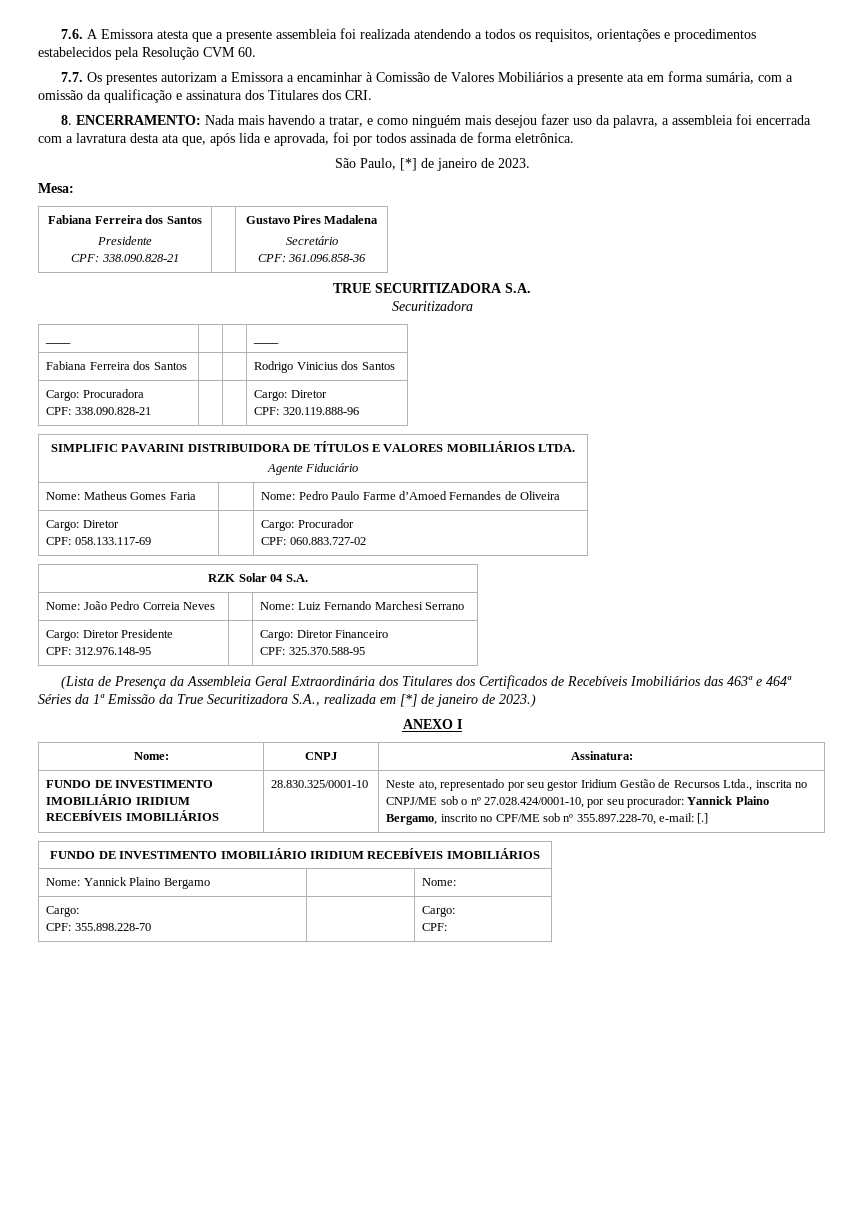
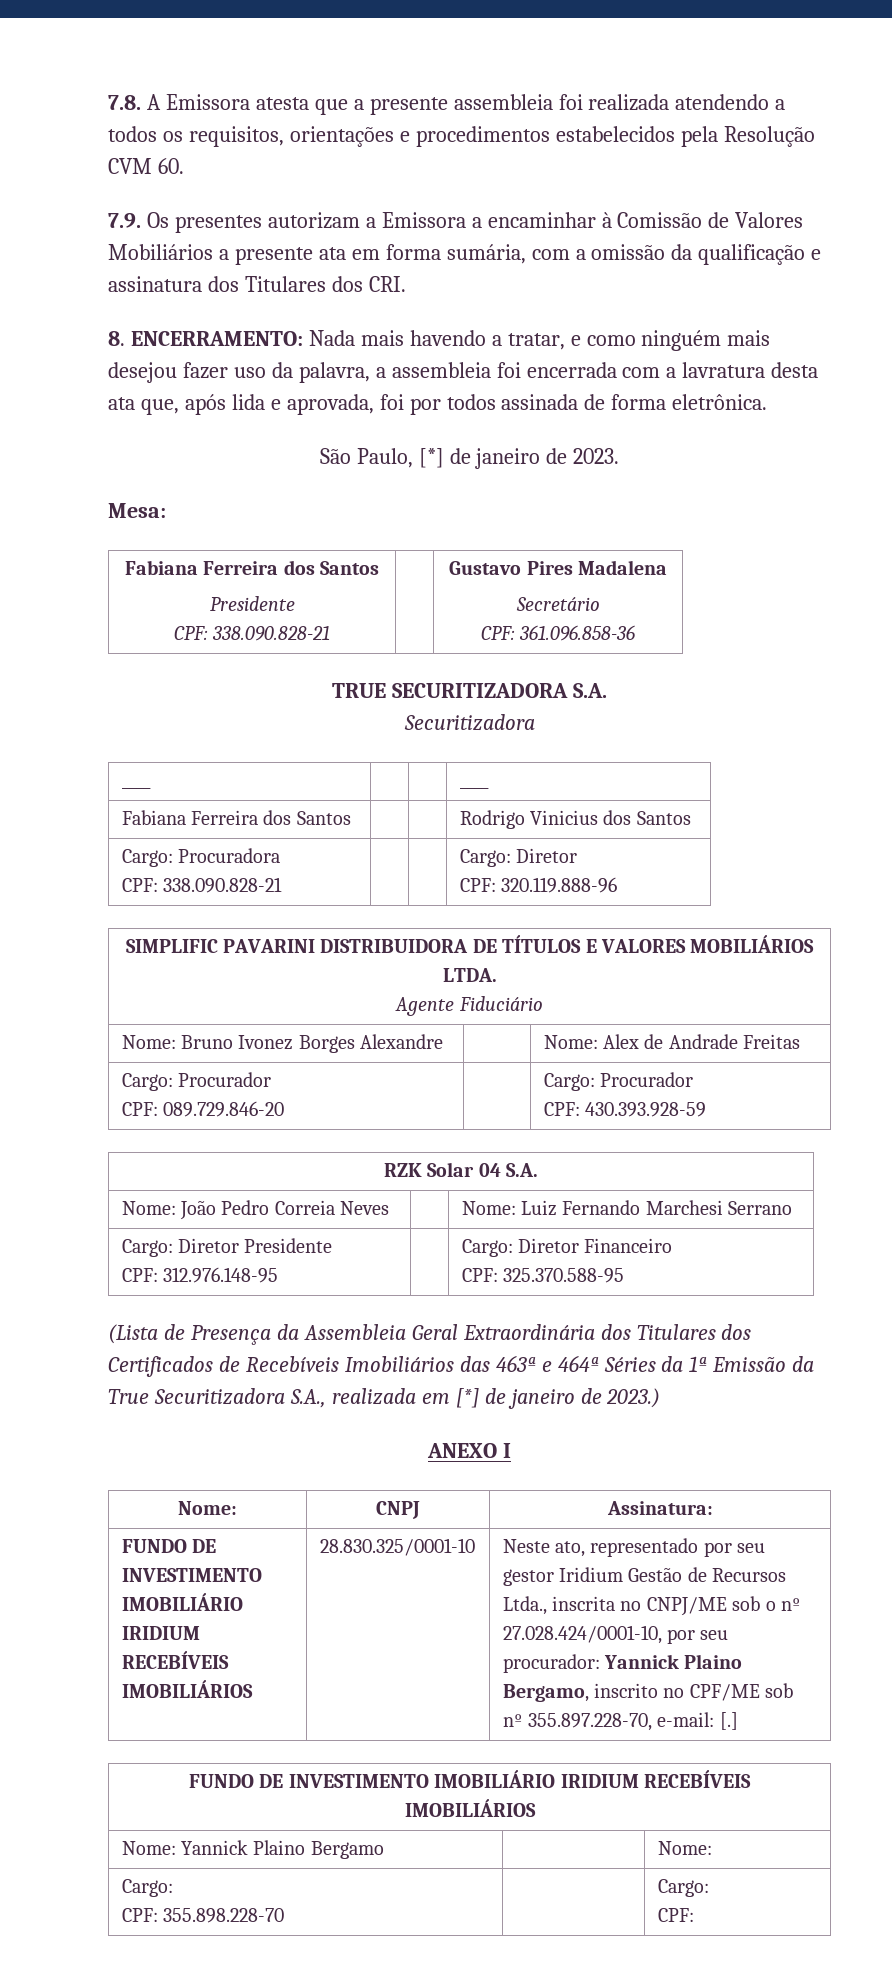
- 7.6. A Emissora atesta que a presente assembleia foi realizada atendendo a todos os requisitos, orientações e procedimentos estabelecidos pela Resolução CVM 60.
+ 7.8. A Emissora atesta que a presente assembleia foi realizada atendendo a todos os requisitos, orientações e procedimentos estabelecidos pela Resolução CVM 60.
- 7.7. Os presentes autorizam a Emissora a encaminhar à Comissão de Valores Mobiliários a presente ata em forma sumária, com a omissão da qualificação e assinatura dos Titulares dos CRI.
+ 7.9. Os presentes autorizam a Emissora a encaminhar à Comissão de Valores Mobiliários a presente ata em forma sumária, com a omissão da qualificação e assinatura dos Titulares dos CRI.
- Nome: Matheus Gomes Faria | | Nome: Pedro Paulo Farme d’Amoed Fernandes de Oliveira
- Cargo: Diretor
- CPF: 058.133.117-69 | | Cargo: Procurador
- CPF: 060.883.727-02
+ Nome: Bruno Ivonez Borges Alexandre | | Nome: Alex de Andrade Freitas
+ Cargo: Procurador
+ CPF: 089.729.846-20 | | Cargo: Procurador
+ CPF: 430.393.928-59

